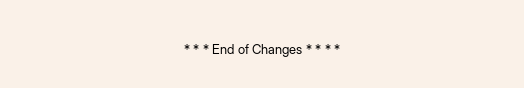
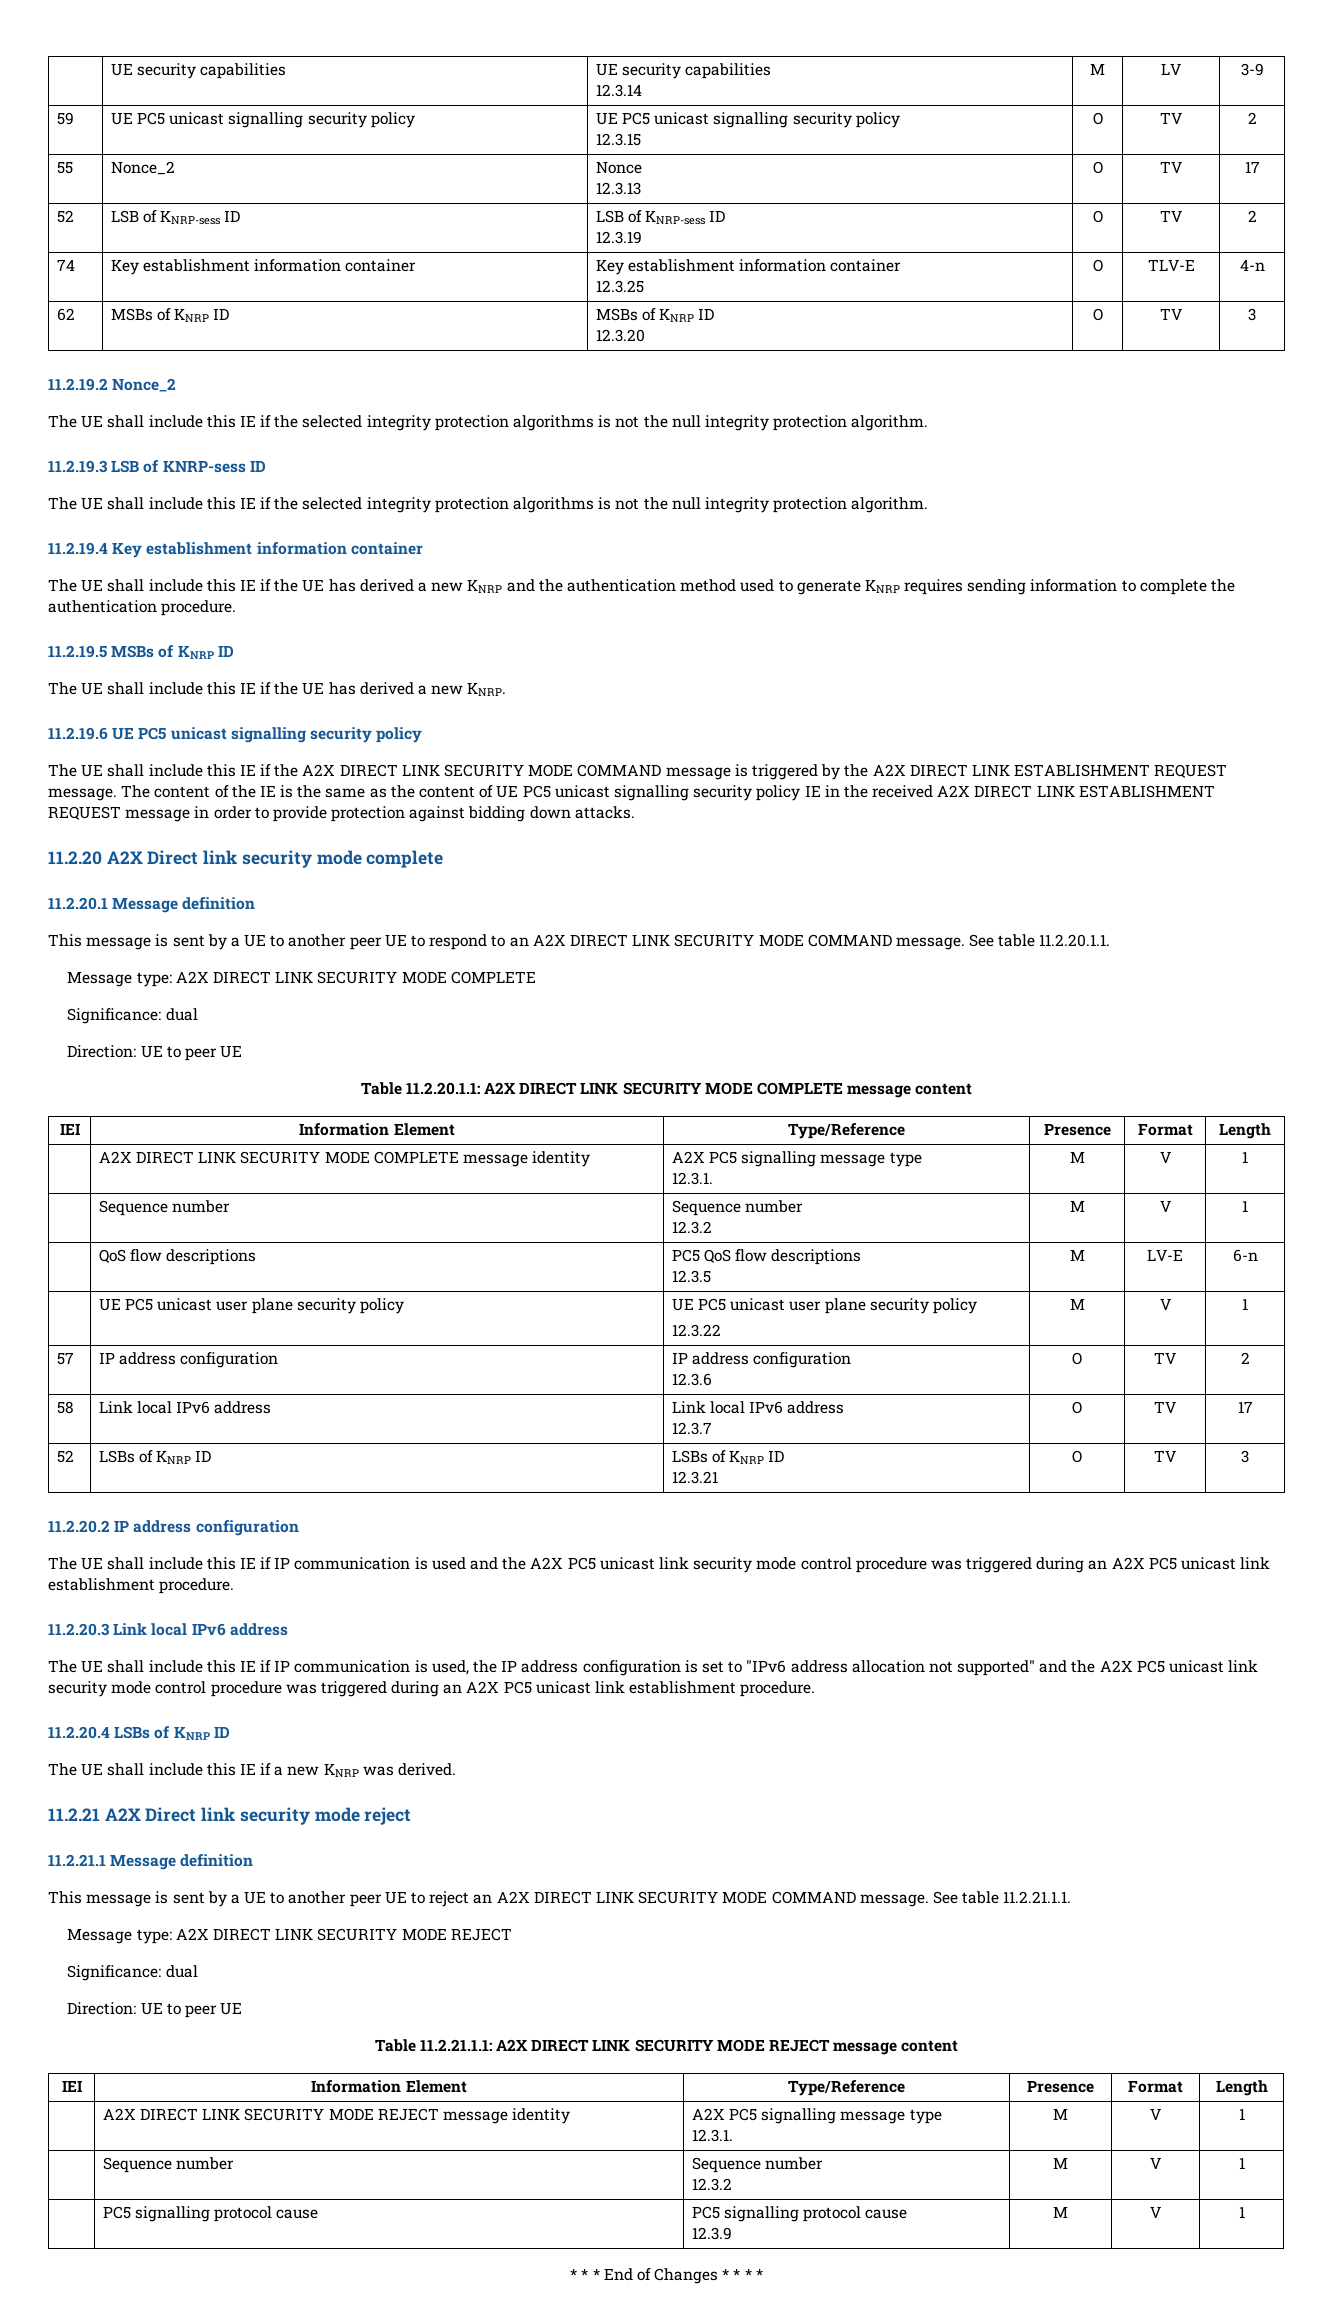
+ | UE security capabilities | UE security capabilities
+ 12.3.14 | M | LV | 3-9
+ 59 | UE PC5 unicast signalling security policy | UE PC5 unicast signalling security policy
+ 12.3.15 | O | TV | 2
+ 55 | Nonce_2 | Nonce
+ 12.3.13 | O | TV | 17
+ 52 | LSB of KNRP-sess ID | LSB of KNRP-sess ID
+ 12.3.19 | O | TV | 2
+ 74 | Key establishment information container | Key establishment information container
+ 12.3.25 | O | TLV-E | 4-n
+ 62 | MSBs of KNRP ID | MSBs of KNRP ID
+ 12.3.20 | O | TV | 3
+ 11.2.19.2 Nonce_2
+ The UE shall include this IE if the selected integrity protection algorithms is not the null integrity protection algorithm.
+ 11.2.19.3 LSB of KNRP-sess ID
+ The UE shall include this IE if the selected integrity protection algorithms is not the null integrity protection algorithm.
+ 11.2.19.4 Key establishment information container
+ The UE shall include this IE if the UE has derived a new KNRP and the authentication method used to generate KNRP requires sending information to complete the authentication procedure.
+ 11.2.19.5 MSBs of KNRP ID
+ The UE shall include this IE if the UE has derived a new KNRP.
+ 11.2.19.6 UE PC5 unicast signalling security policy
+ The UE shall include this IE if the A2X DIRECT LINK SECURITY MODE COMMAND message is triggered by the A2X DIRECT LINK ESTABLISHMENT REQUEST message. The content of the IE is the same as the content of UE PC5 unicast signalling security policy IE in the received A2X DIRECT LINK ESTABLISHMENT REQUEST message in order to provide protection against bidding down attacks.
+ 11.2.20 A2X Direct link security mode complete
+ 11.2.20.1 Message definition
+ This message is sent by a UE to another peer UE to respond to an A2X DIRECT LINK SECURITY MODE COMMAND message. See table 11.2.20.1.1.
+ Message type: A2X DIRECT LINK SECURITY MODE COMPLETE
+ Significance: dual
+ Direction: UE to peer UE
+ Table 11.2.20.1.1: A2X DIRECT LINK SECURITY MODE COMPLETE message content
+ IEI | Information Element | Type/Reference | Presence | Format | Length
+ | A2X DIRECT LINK SECURITY MODE COMPLETE message identity | A2X PC5 signalling message type
+ 12.3.1. | M | V | 1
+ | Sequence number | Sequence number
+ 12.3.2 | M | V | 1
+ | QoS flow descriptions | PC5 QoS flow descriptions
+ 12.3.5 | M | LV-E | 6-n
+ | UE PC5 unicast user plane security policy | UE PC5 unicast user plane security policy
+ 12.3.22 | M | V | 1
+ 57 | IP address configuration | IP address configuration
+ 12.3.6 | O | TV | 2
+ 58 | Link local IPv6 address | Link local IPv6 address
+ 12.3.7 | O | TV | 17
+ 52 | LSBs of KNRP ID | LSBs of KNRP ID
+ 12.3.21 | O | TV | 3
+ 11.2.20.2 IP address configuration
+ The UE shall include this IE if IP communication is used and the A2X PC5 unicast link security mode control procedure was triggered during an A2X PC5 unicast link establishment procedure.
+ 11.2.20.3 Link local IPv6 address
+ The UE shall include this IE if IP communication is used, the IP address configuration is set to "IPv6 address allocation not supported" and the A2X PC5 unicast link security mode control procedure was triggered during an A2X PC5 unicast link establishment procedure.
+ 11.2.20.4 LSBs of KNRP ID
+ The UE shall include this IE if a new KNRP was derived.
+ 11.2.21 A2X Direct link security mode reject
+ 11.2.21.1 Message definition
+ This message is sent by a UE to another peer UE to reject an A2X DIRECT LINK SECURITY MODE COMMAND message. See table 11.2.21.1.1.
+ Message type: A2X DIRECT LINK SECURITY MODE REJECT
+ Significance: dual
+ Direction: UE to peer UE
+ Table 11.2.21.1.1: A2X DIRECT LINK SECURITY MODE REJECT message content
+ IEI | Information Element | Type/Reference | Presence | Format | Length
+ | A2X DIRECT LINK SECURITY MODE REJECT message identity | A2X PC5 signalling message type
+ 12.3.1. | M | V | 1
+ | Sequence number | Sequence number
+ 12.3.2 | M | V | 1
+ | PC5 signalling protocol cause | PC5 signalling protocol cause
+ 12.3.9 | M | V | 1

